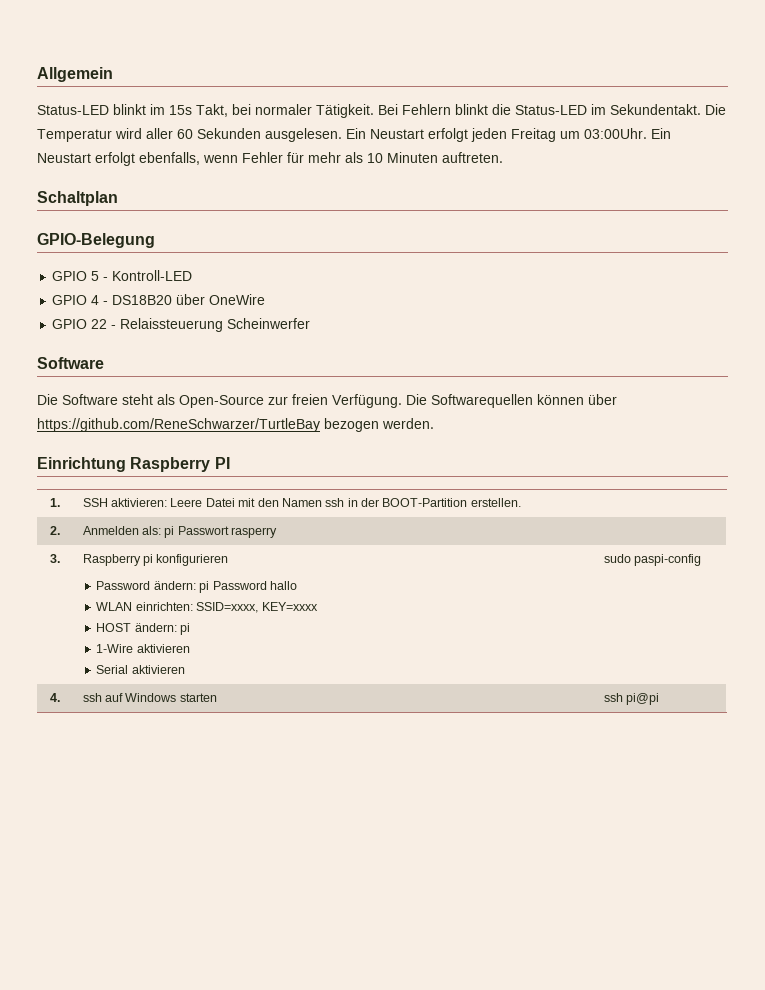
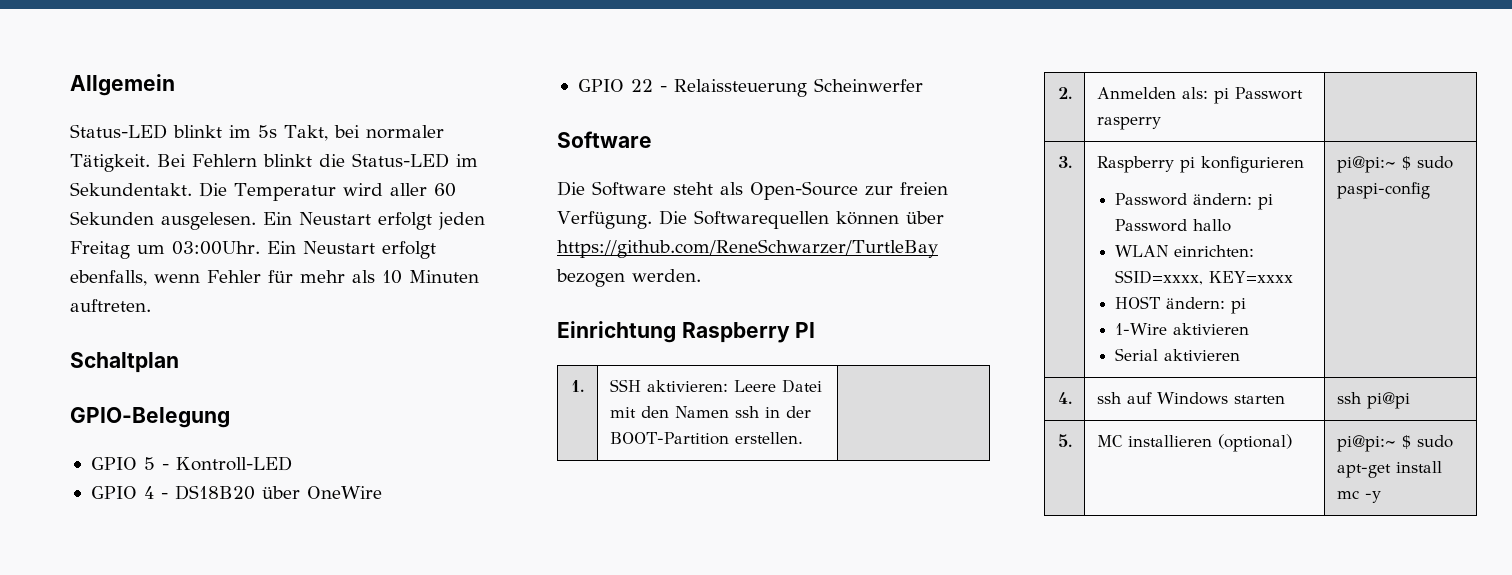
- Status-LED blinkt im 15s Takt, bei normaler Tätigkeit.
+ Status-LED blinkt im 5s Takt, bei normaler Tätigkeit.
  3. | Raspberry pi konfigurieren
  Password ändern: pi Password hallo
  WLAN einrichten: SSID=xxxx, KEY=xxxx
  HOST ändern: pi
  1-Wire aktivieren
- Serial aktivieren | sudo paspi-config
+ Serial aktivieren | pi@pi:~ $ sudo paspi-config
+ 5. | MC installieren (optional) | pi@pi:~ $ sudo apt-get install mc -y

